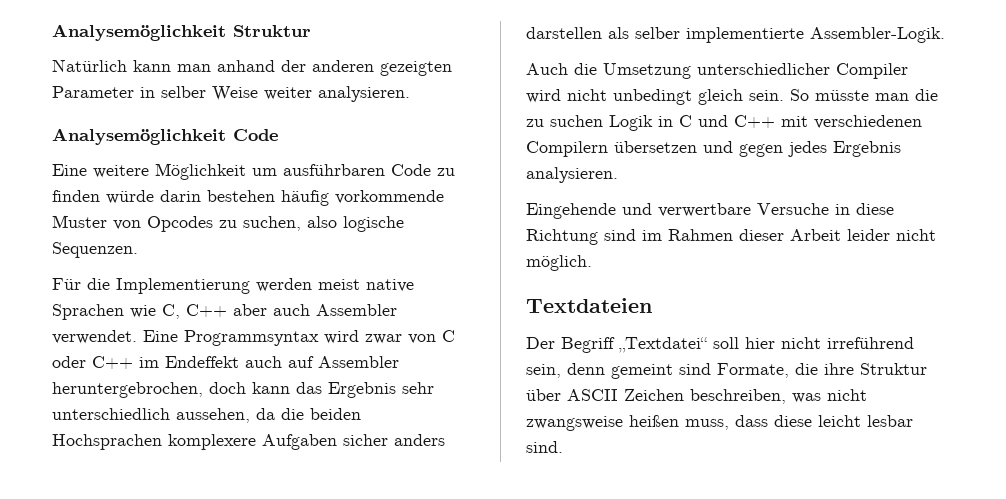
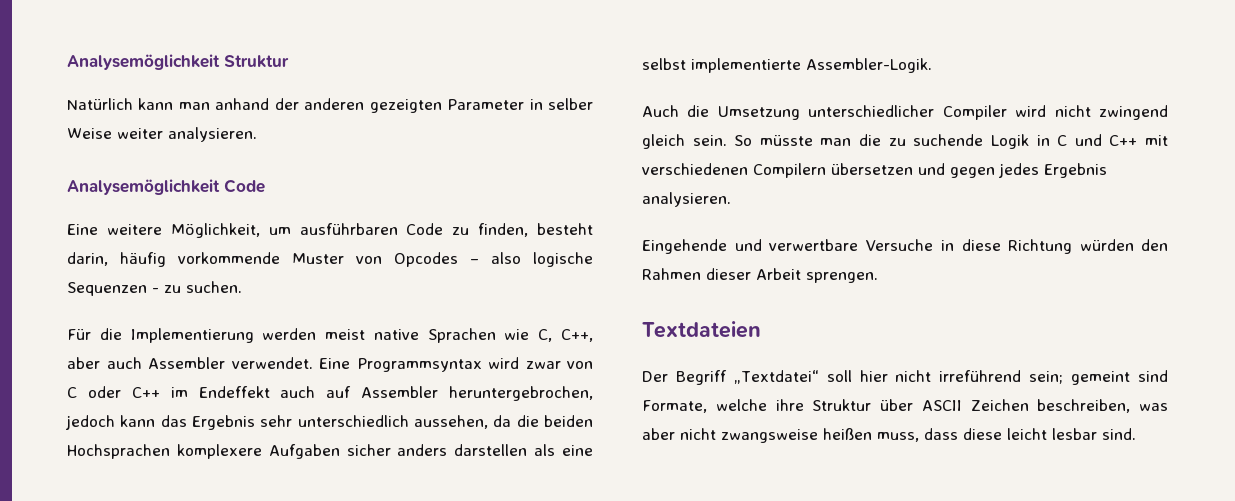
- Eine weitere Möglichkeit um ausführbaren Code zu finden würde darin bestehen häufig vorkommende Muster von Opcodes zu suchen, also logische Sequenzen.
+ Eine weitere Möglichkeit, um ausführbaren Code zu finden, besteht darin, häufig vorkommende Muster von Opcodes – also logische Sequenzen - zu suchen.
- Für die Implementierung werden meist native Sprachen wie C, C++ aber auch Assembler verwendet.
+ Für die Implementierung werden meist native Sprachen wie C, C++, aber auch Assembler verwendet.
- Eine Programmsyntax wird zwar von C oder C++ im Endeffekt auch auf Assembler heruntergebrochen, doch kann das Ergebnis sehr unterschiedlich aussehen, da die beiden Hochsprachen komplexere Aufgaben sicher anders darstellen als selber implementierte Assembler-Logik.
+ Eine Programmsyntax wird zwar von C oder C++ im Endeffekt auch auf Assembler heruntergebrochen, jedoch kann das Ergebnis sehr unterschiedlich aussehen, da die beiden Hochsprachen komplexere Aufgaben sicher anders darstellen als eine selbst implementierte Assembler-Logik.
- Auch die Umsetzung unterschiedlicher Compiler wird nicht unbedingt gleich sein.
+ Auch die Umsetzung unterschiedlicher Compiler wird nicht zwingend gleich sein.
- So müsste man die zu suchen Logik in C und C++ mit verschiedenen Compilern übersetzen und gegen jedes Ergebnis analysieren.
+ So müsste man die zu suchende Logik in C und C++ mit verschiedenen Compilern übersetzen und gegen jedes Ergebnis analysieren.
- Eingehende und verwertbare Versuche in diese Richtung sind im Rahmen dieser Arbeit leider nicht möglich.
+ Eingehende und verwertbare Versuche in diese Richtung würden den Rahmen dieser Arbeit sprengen.
- Der Begriff „Textdatei“ soll hier nicht irreführend sein, denn gemeint sind Formate, die ihre Struktur über ASCII Zeichen beschreiben, was nicht zwangsweise heißen muss, dass diese leicht lesbar sind.
+ Der Begriff „Textdatei“ soll hier nicht irreführend sein; gemeint sind Formate, welche ihre Struktur über ASCII Zeichen beschreiben, was aber nicht zwangsweise heißen muss, dass diese leicht lesbar sind.

